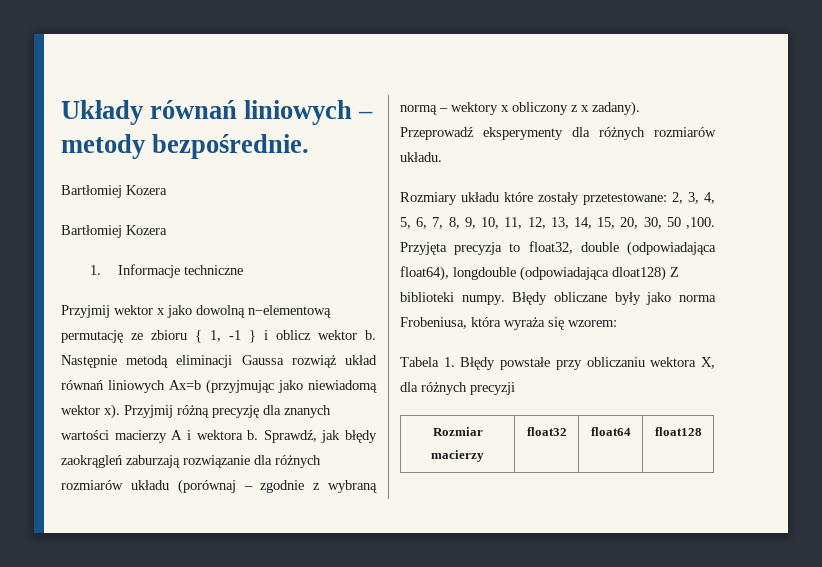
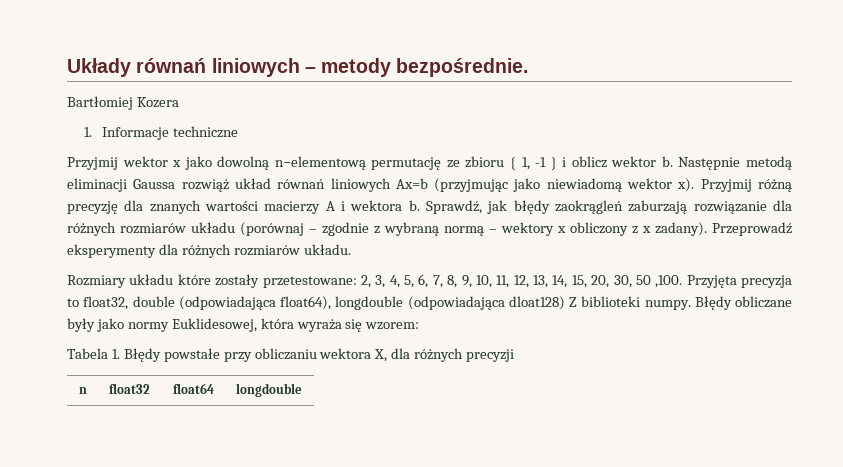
  Układy równań liniowych – metody bezpośrednie.
- Bartłomiej Kozera
- Błędy obliczane były jako norma Frobeniusa, która wyraża się wzorem:
+ Błędy obliczane były jako normy Euklidesowej, która wyraża się wzorem:
- Rozmiar macierzy | float32 | float64 | float128
+ n | float32 | float64 | longdouble

